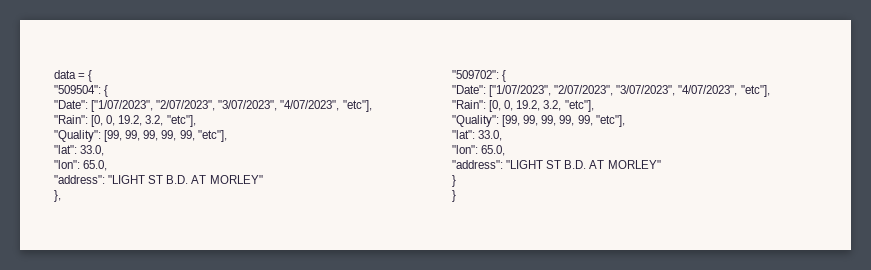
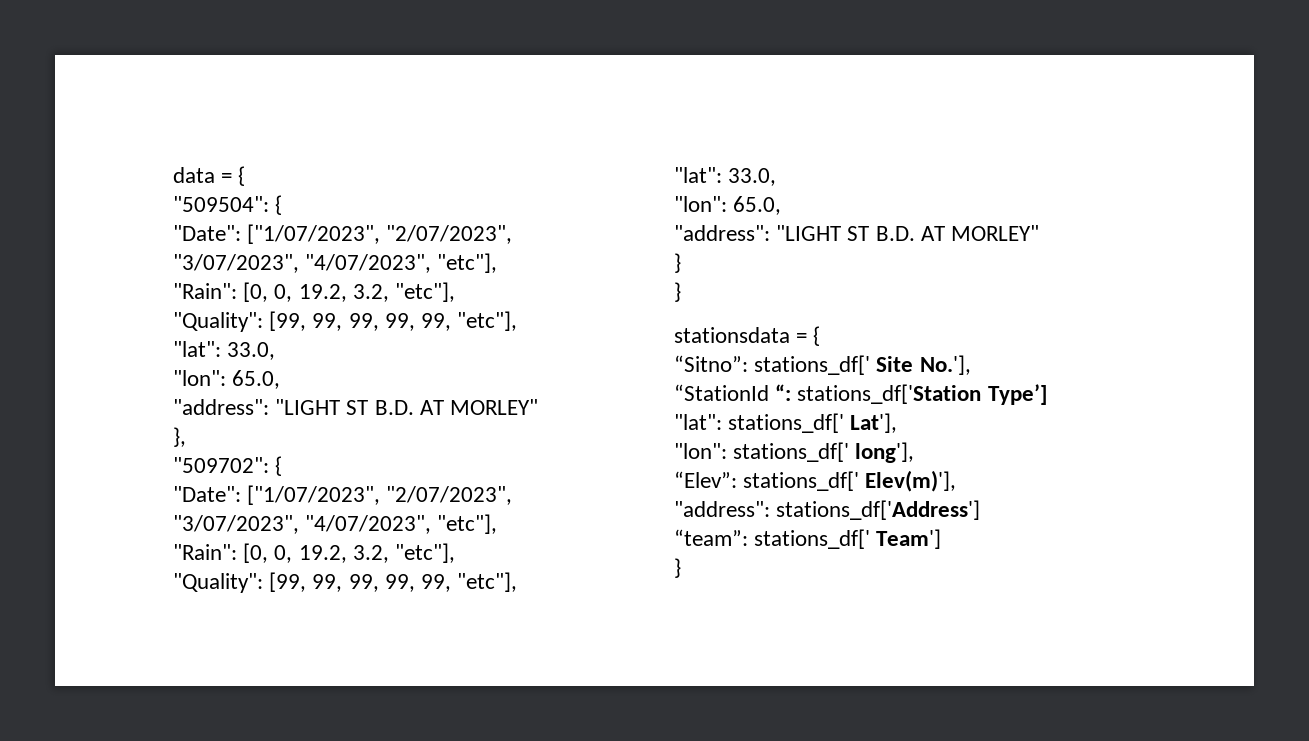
+ stationsdata = {
+ “Sitno”: stations_df[' Site No.'],
+ “StationId “: stations_df['Station Type’]
+ "lat": stations_df[' Lat'],
+ "lon": stations_df[' long'],
+ “Elev”: stations_df[' Elev(m)'],
+ "address": stations_df['Address']
+ “team”: stations_df[' Team']
+ }

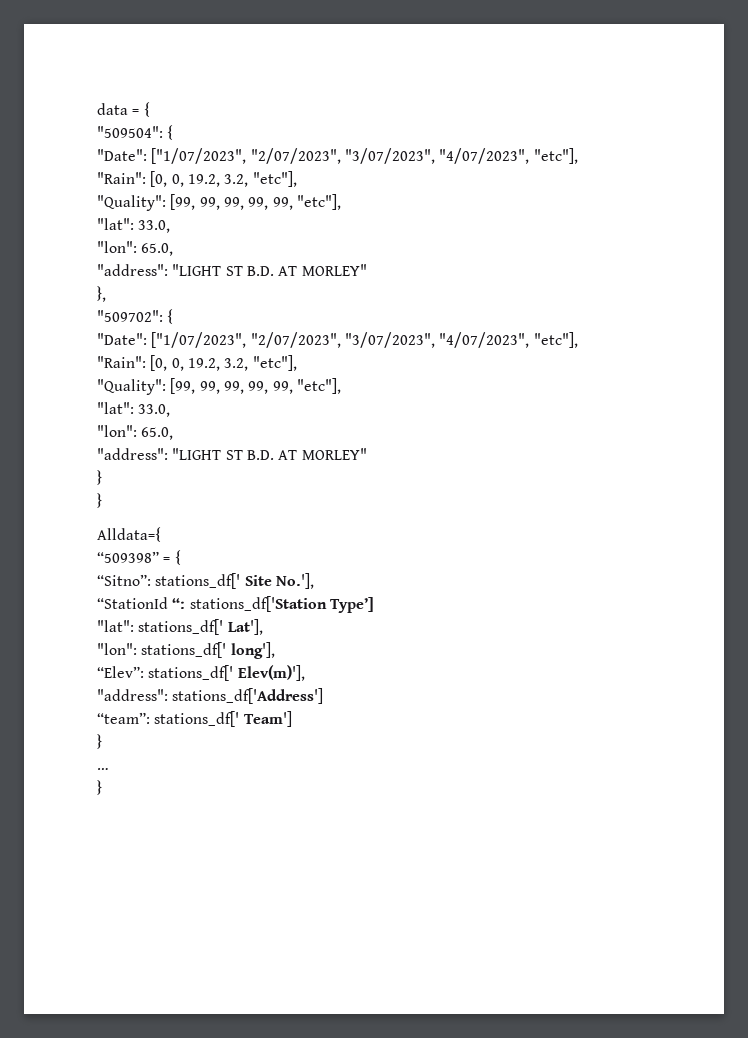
- stationsdata = {
+ Alldata={
+ “509398” = {
+ …
+ }

